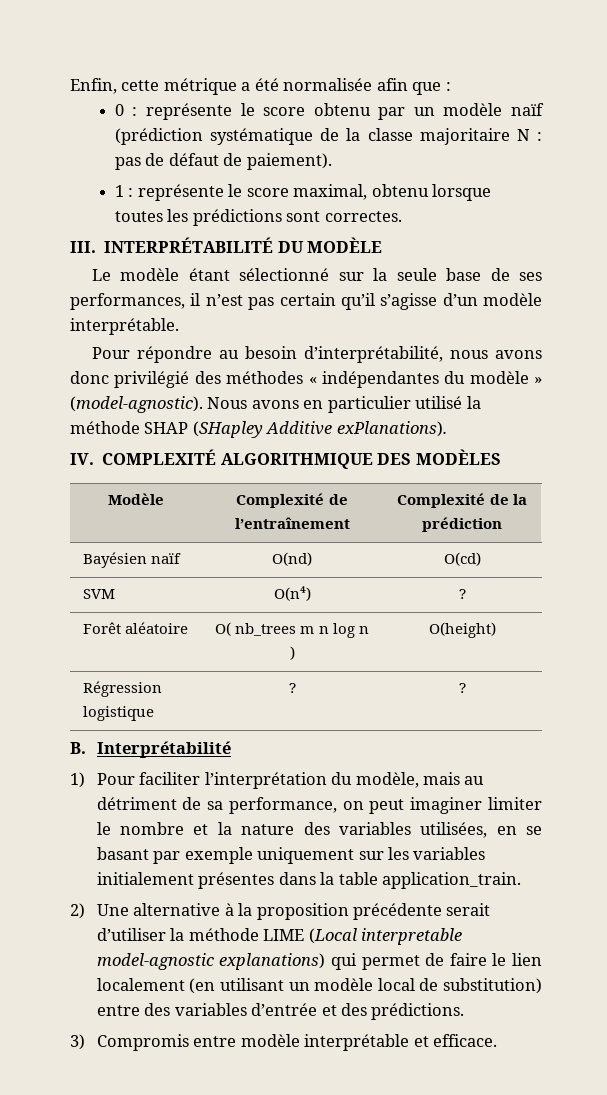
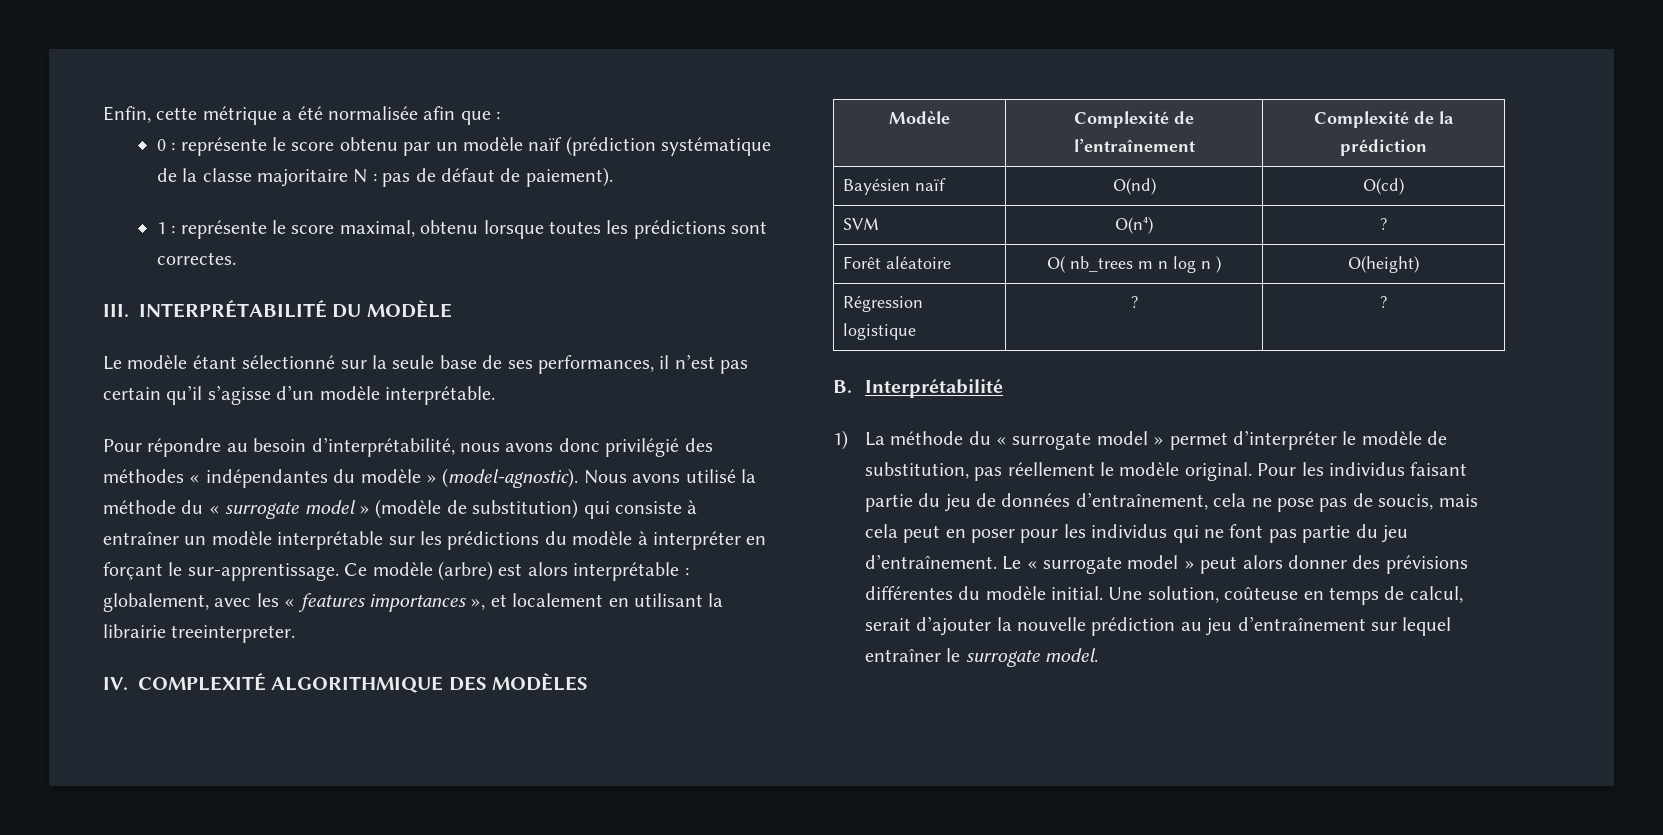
- Nous avons en particulier utilisé la méthode SHAP (SHapley Additive exPlanations).
+ Nous avons utilisé la méthode du « surrogate model » (modèle de substitution) qui consiste à entraîner un modèle interprétable sur les prédictions du modèle à interpréter en forçant le sur-apprentissage. Ce modèle (arbre) est alors interprétable : globalement, avec les « features importances », et localement en utilisant la librairie treeinterpreter.
- 1) Pour faciliter l’interprétation du modèle, mais au détriment de sa performance, on peut imaginer limiter le nombre et la nature des variables utilisées, en se basant par exemple uniquement sur les variables initialement présentes dans la table application_train.
- 2) Une alternative à la proposition précédente serait d’utiliser la méthode LIME (Local interpretable model-agnostic explanations) qui permet de faire le lien localement (en utilisant un modèle local de substitution) entre des variables d’entrée et des prédictions.
- 3) Compromis entre modèle interprétable et efficace.
+ 1) La méthode du « surrogate model » permet d’interpréter le modèle de substitution, pas réellement le modèle original. Pour les individus faisant partie du jeu de données d’entraînement, cela ne pose pas de soucis, mais cela peut en poser pour les individus qui ne font pas partie du jeu d’entraînement. Le « surrogate model » peut alors donner des prévisions différentes du modèle initial. Une solution, coûteuse en temps de calcul, serait d’ajouter la nouvelle prédiction au jeu d’entraînement sur lequel entraîner le surrogate model.

